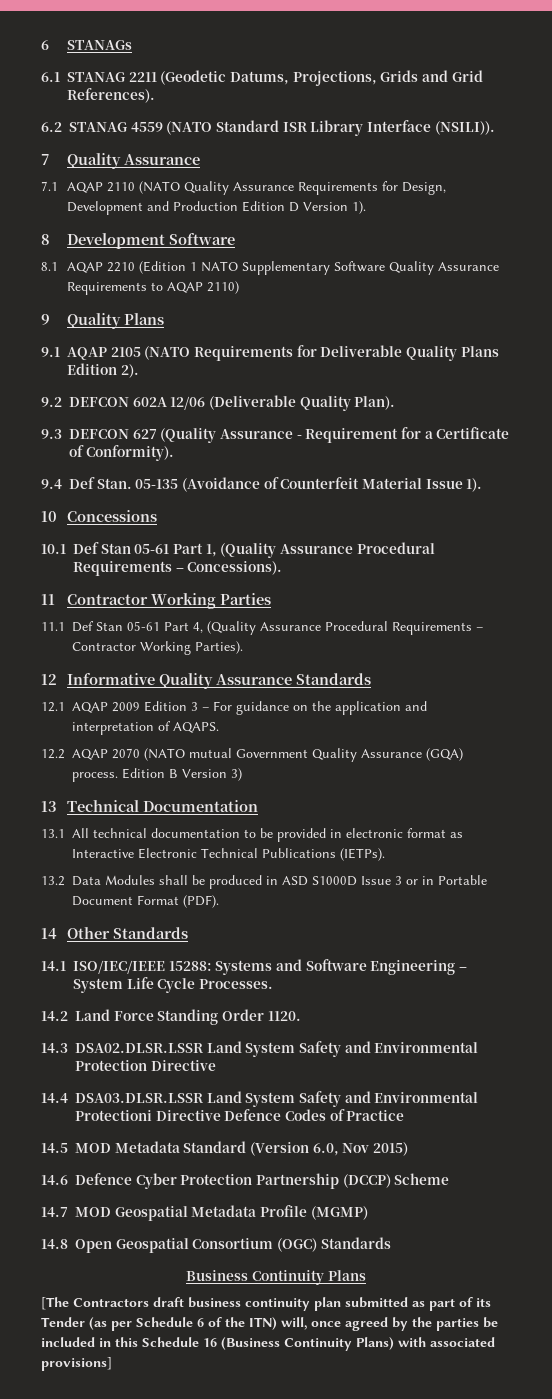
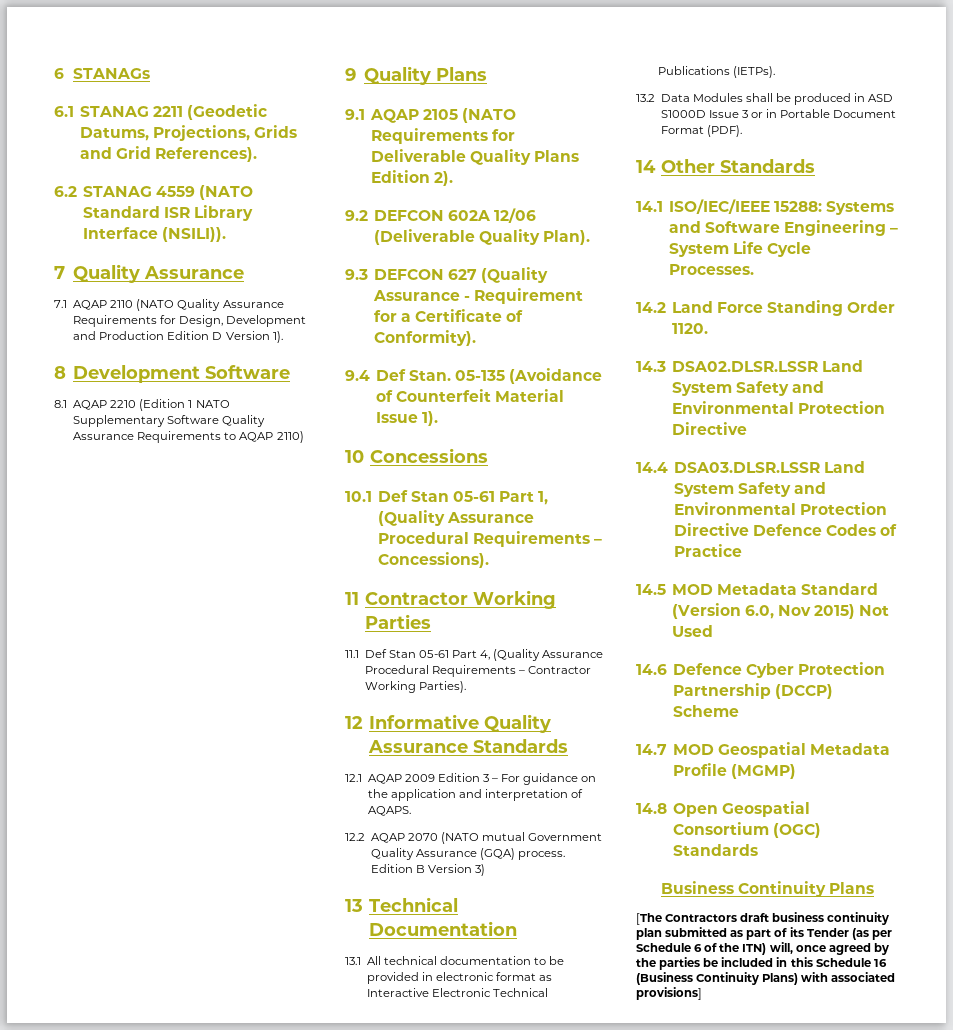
- 14.4 DSA03.DLSR.LSSR Land System Safety and Environmental Protectioni Directive Defence Codes of Practice
+ 14.4 DSA03.DLSR.LSSR Land System Safety and Environmental Protection Directive Defence Codes of Practice
- 14.5 MOD Metadata Standard (Version 6.0, Nov 2015)
+ 14.5 MOD Metadata Standard (Version 6.0, Nov 2015) Not Used

